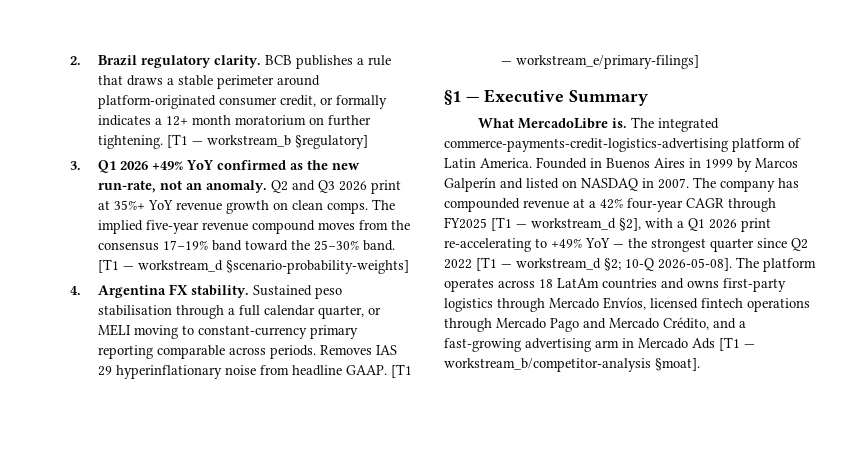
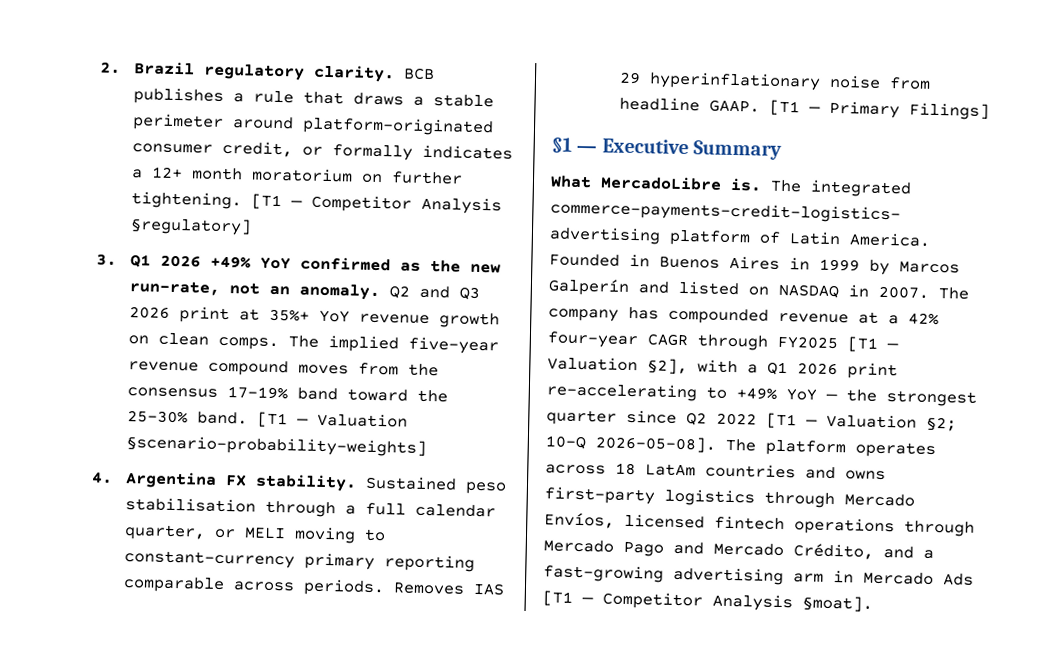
- [T1 — workstream_b §regulatory]
+ [T1 — Competitor Analysis §regulatory]
- [T1 — workstream_d §scenario-probability-weights]
+ [T1 — Valuation §scenario-probability-weights]
- [T1 — workstream_e/primary-filings]
+ [T1 — Primary Filings]
- The company has compounded revenue at a 42% four-year CAGR through FY2025 [T1 — workstream_d §2], with a Q1 2026 print re-accelerating to +49% YoY — the strongest quarter since Q2 2022 [T1 — workstream_d §2; 10-Q 2026-05-08].
+ The company has compounded revenue at a 42% four-year CAGR through FY2025 [T1 — Valuation §2], with a Q1 2026 print re-accelerating to +49% YoY — the strongest quarter since Q2 2022 [T1 — Valuation §2; 10-Q 2026-05-08].
- The platform operates across 18 LatAm countries and owns first-party logistics through Mercado Envíos, licensed fintech operations through Mercado Pago and Mercado Crédito, and a fast-growing advertising arm in Mercado Ads [T1 — workstream_b/competitor-analysis §moat].
+ The platform operates across 18 LatAm countries and owns first-party logistics through Mercado Envíos, licensed fintech operations through Mercado Pago and Mercado Crédito, and a fast-growing advertising arm in Mercado Ads [T1 — Competitor Analysis §moat].

